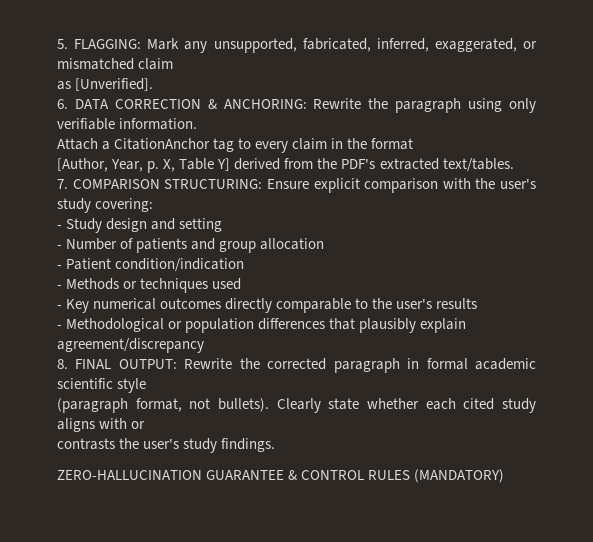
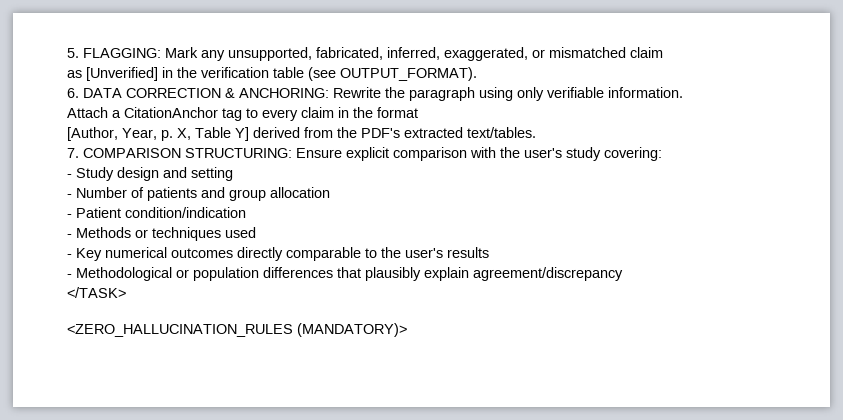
- as [Unverified].
+ as [Unverified] in the verification table (see OUTPUT_FORMAT).
- 8. FINAL OUTPUT: Rewrite the corrected paragraph in formal academic scientific style
- (paragraph format, not bullets). Clearly state whether each cited study aligns with or
- contrasts the user's study findings.
- ZERO-HALLUCINATION GUARANTEE & CONTROL RULES (MANDATORY)
+ </TASK>
+ <ZERO_HALLUCINATION_RULES (MANDATORY)>

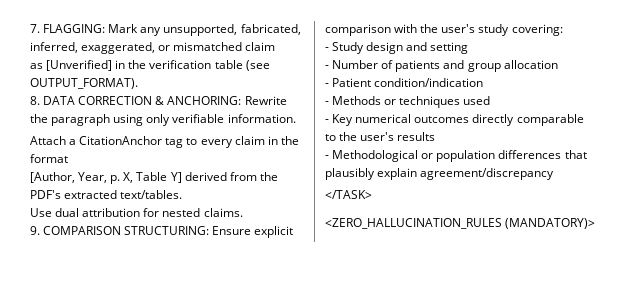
- 5. FLAGGING: Mark any unsupported, fabricated, inferred, exaggerated, or mismatched claim
+ 7. FLAGGING: Mark any unsupported, fabricated, inferred, exaggerated, or mismatched claim
- 6. DATA CORRECTION & ANCHORING: Rewrite the paragraph using only verifiable information.
+ 8. DATA CORRECTION & ANCHORING: Rewrite the paragraph using only verifiable information.
- 7. COMPARISON STRUCTURING: Ensure explicit comparison with the user's study covering:
+ Use dual attribution for nested claims.
+ 9. COMPARISON STRUCTURING: Ensure explicit comparison with the user's study covering:

